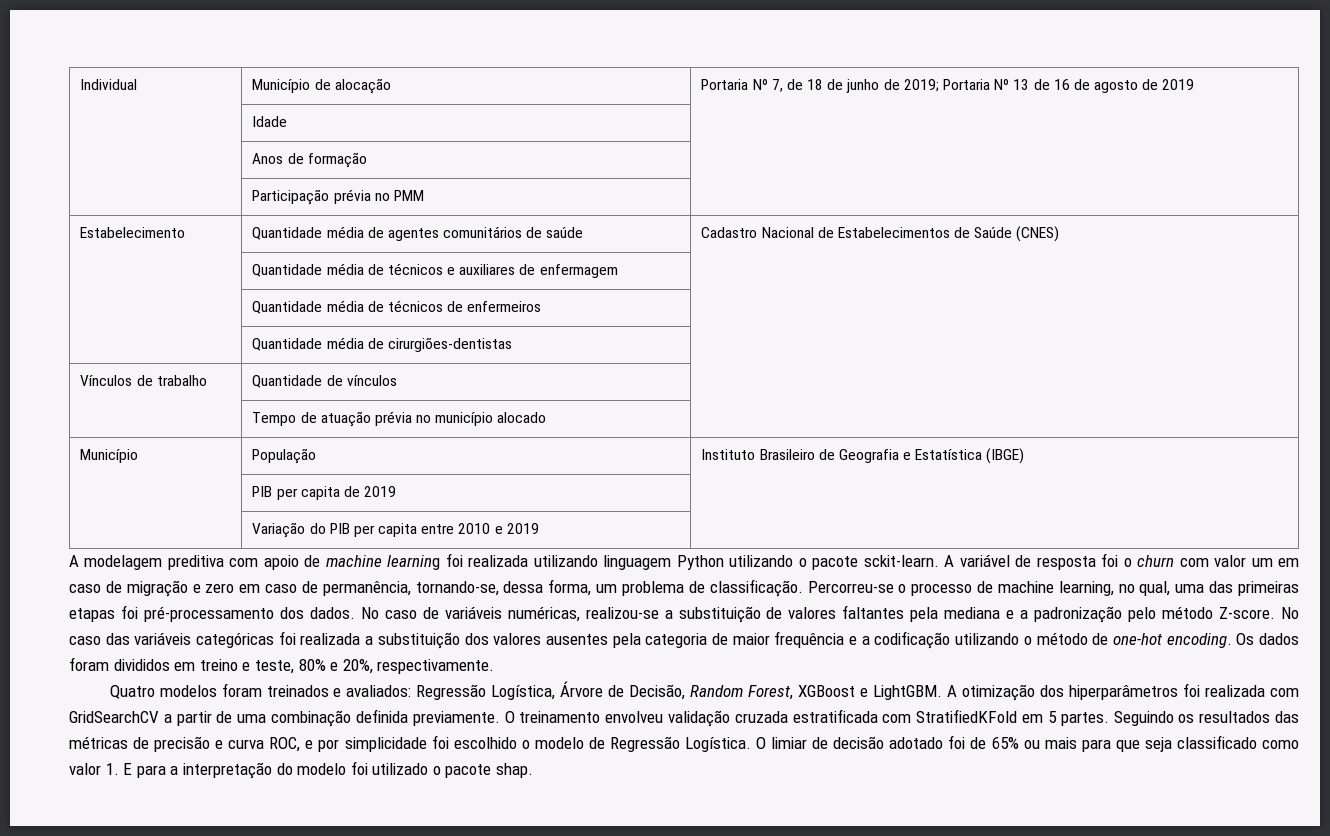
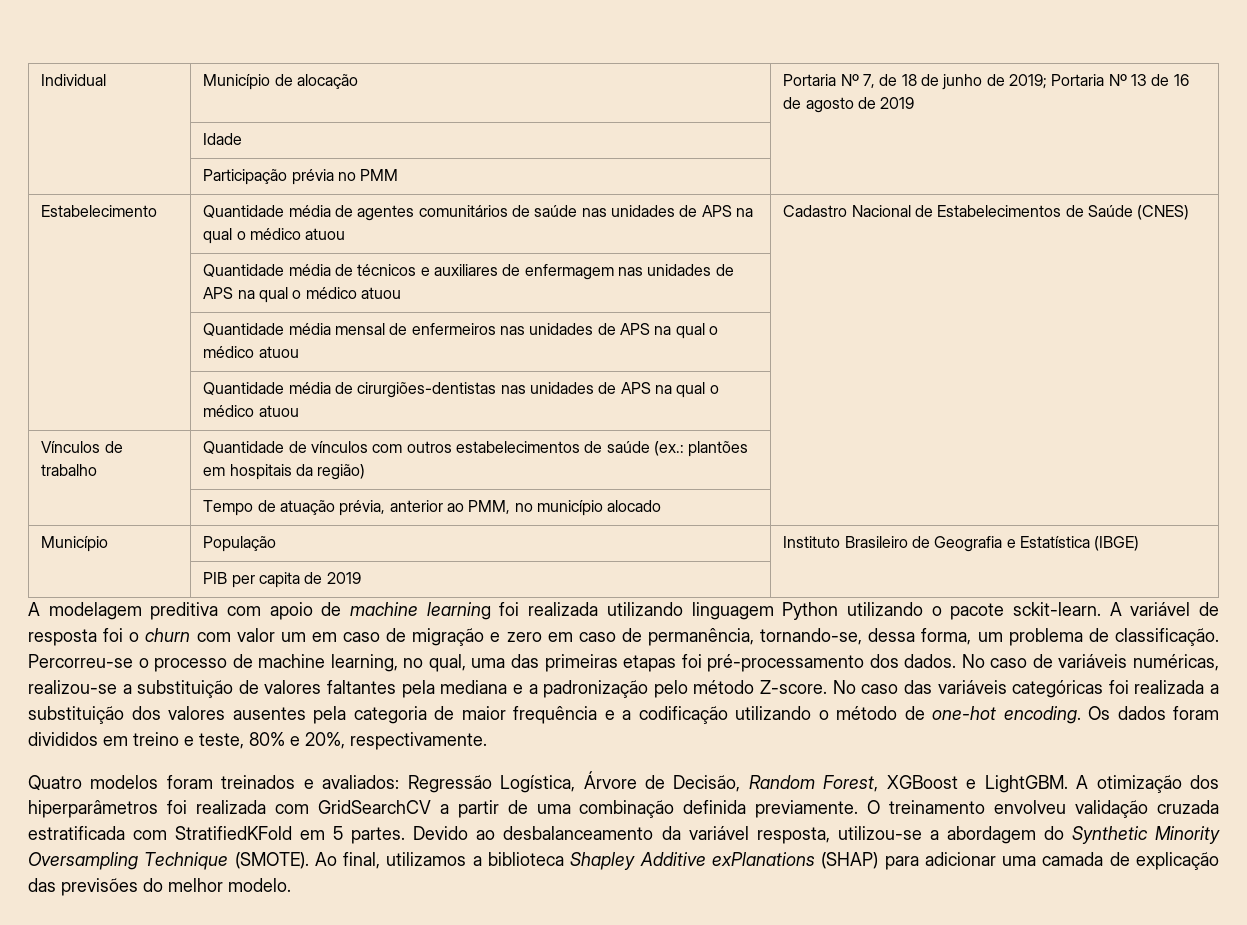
- | Anos de formação |
- Estabelecimento | Quantidade média de agentes comunitários de saúde | Cadastro Nacional de Estabelecimentos de Saúde (CNES)
+ Estabelecimento | Quantidade média de agentes comunitários de saúde nas unidades de APS na qual o médico atuou | Cadastro Nacional de Estabelecimentos de Saúde (CNES)
- | Quantidade média de técnicos e auxiliares de enfermagem |
- | Quantidade média de técnicos de enfermeiros |
- | Quantidade média de cirurgiões-dentistas |
+ | Quantidade média de técnicos e auxiliares de enfermagem nas unidades de APS na qual o médico atuou |
+ | Quantidade média mensal de enfermeiros nas unidades de APS na qual o médico atuou |
+ | Quantidade média de cirurgiões-dentistas nas unidades de APS na qual o médico atuou |
- Vínculos de trabalho | Quantidade de vínculos |
+ Vínculos de trabalho | Quantidade de vínculos com outros estabelecimentos de saúde (ex.: plantões em hospitais da região) |
- | Tempo de atuação prévia no município alocado |
+ | Tempo de atuação prévia, anterior ao PMM, no município alocado |
- | Variação do PIB per capita entre 2010 e 2019 |
- Seguindo os resultados das métricas de precisão e curva ROC, e por simplicidade foi escolhido o modelo de Regressão Logística. O limiar de decisão adotado foi de 65% ou mais para que seja classificado como valor 1. E para a interpretação do modelo foi utilizado o pacote shap.
+ Devido ao desbalanceamento da variável resposta, utilizou-se a abordagem do Synthetic Minority Oversampling Technique (SMOTE). Ao final, utilizamos a biblioteca Shapley Additive exPlanations (SHAP) para adicionar uma camada de explicação das previsões do melhor modelo.

